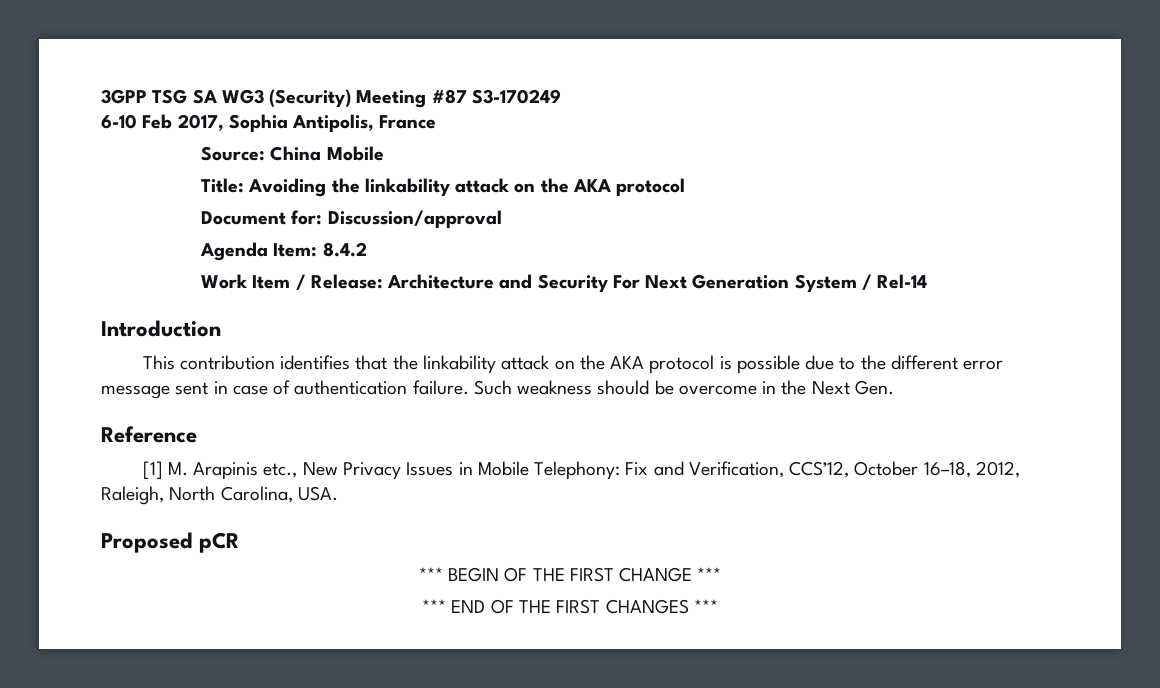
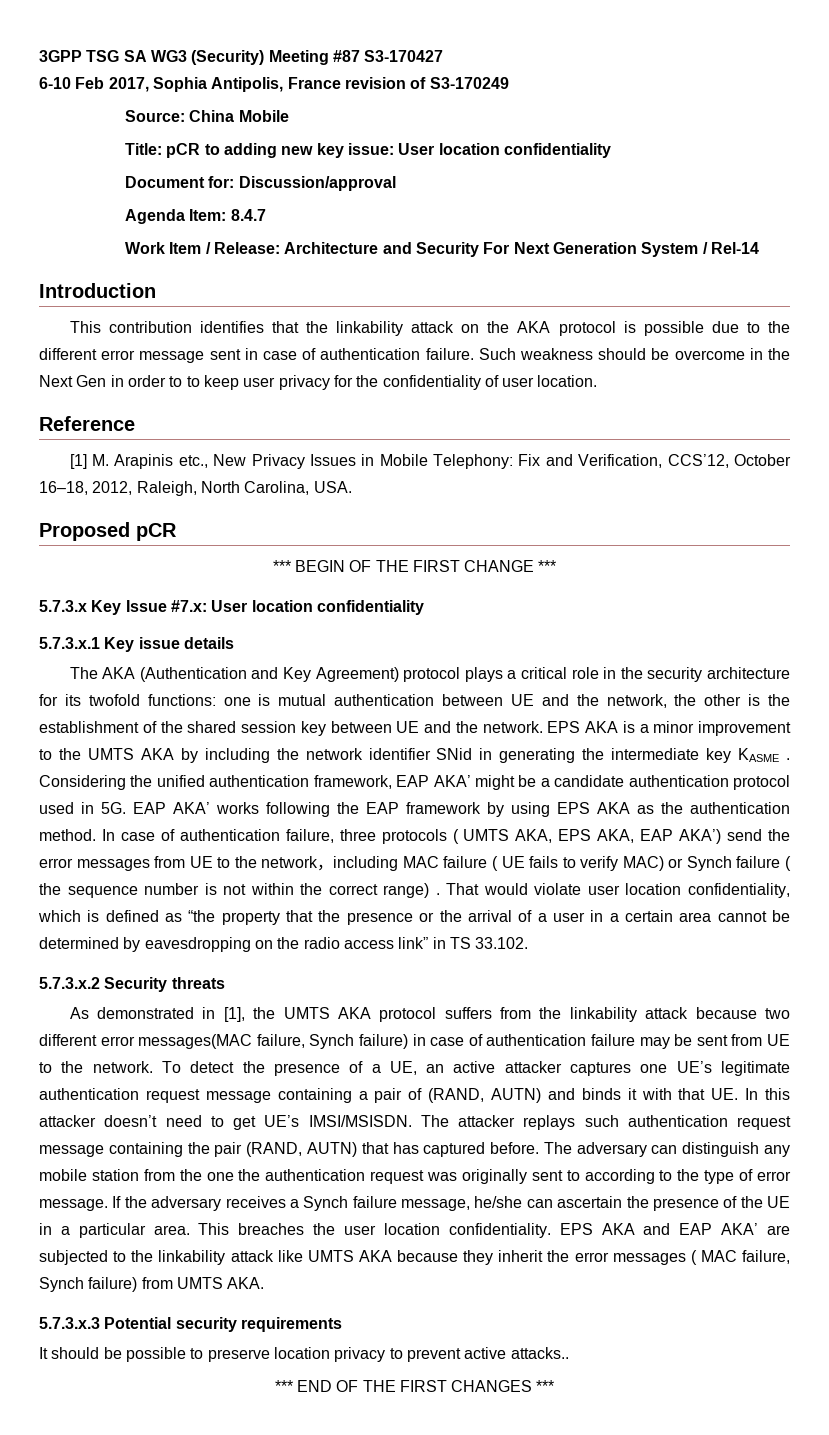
- 3GPP TSG SA WG3 (Security) Meeting #87 S3-170249
+ 3GPP TSG SA WG3 (Security) Meeting #87 S3-170427
- 6-10 Feb 2017, Sophia Antipolis, France
+ 6-10 Feb 2017, Sophia Antipolis, France revision of S3-170249
- Title: Avoiding the linkability attack on the AKA protocol
+ Title: pCR to adding new key issue: User location confidentiality
- Agenda Item: 8.4.2
+ Agenda Item: 8.4.7
- Such weakness should be overcome in the Next Gen.
+ Such weakness should be overcome in the Next Gen in order to to keep user privacy for the confidentiality of user location.
+ 5.7.3.x Key Issue #7.x: User location confidentiality
+ 5.7.3.x.1 Key issue details
+ The AKA (Authentication and Key Agreement) protocol plays a critical role in the security architecture for its twofold functions: one is mutual authentication between UE and the network, the other is the establishment of the shared session key between UE and the network. EPS AKA is a minor improvement to the UMTS AKA by including the network identifier SNid in generating the intermediate key KASME . Considering the unified authentication framework, EAP AKA’ might be a candidate authentication protocol used in 5G. EAP AKA’ works following the EAP framework by using EPS AKA as the authentication method. In case of authentication failure, three protocols ( UMTS AKA, EPS AKA, EAP AKA’) send the error messages from UE to the network，including MAC failure ( UE fails to verify MAC) or Synch failure ( the sequence number is not within the correct range) . That would violate user location confidentiality, which is defined as “the property that the presence or the arrival of a user in a certain area cannot be determined by eavesdropping on the radio access link” in TS 33.102.
+ 5.7.3.x.2 Security threats
+ As demonstrated in [1], the UMTS AKA protocol suffers from the linkability attack because two different error messages(MAC failure, Synch failure) in case of authentication failure may be sent from UE to the network. To detect the presence of a UE, an active attacker captures one UE’s legitimate authentication request message containing a pair of (RAND, AUTN) and binds it with that UE. In this attacker doesn’t need to get UE’s IMSI/MSISDN. The attacker replays such authentication request message containing the pair (RAND, AUTN) that has captured before. The adversary can distinguish any mobile station from the one the authentication request was originally sent to according to the type of error message. If the adversary receives a Synch failure message, he/she can ascertain the presence of the UE in a particular area. This breaches the user location confidentiality. EPS AKA and EAP AKA’ are subjected to the linkability attack like UMTS AKA because they inherit the error messages ( MAC failure, Synch failure) from UMTS AKA.
+ 5.7.3.x.3 Potential security requirements
+ It should be possible to preserve location privacy to prevent active attacks..

